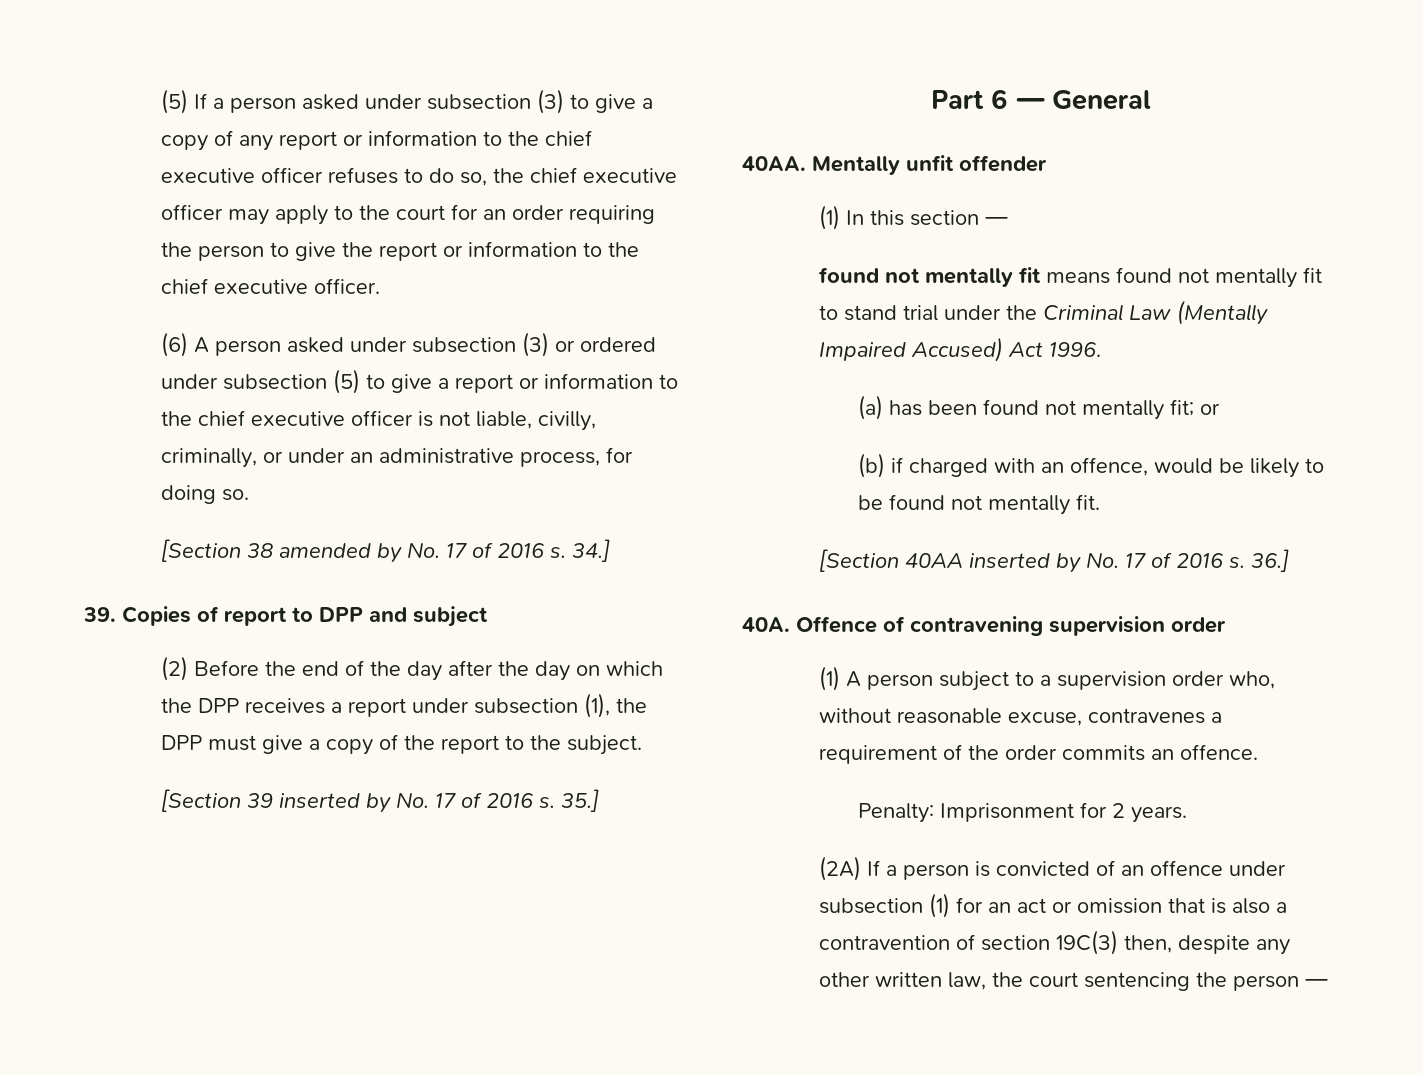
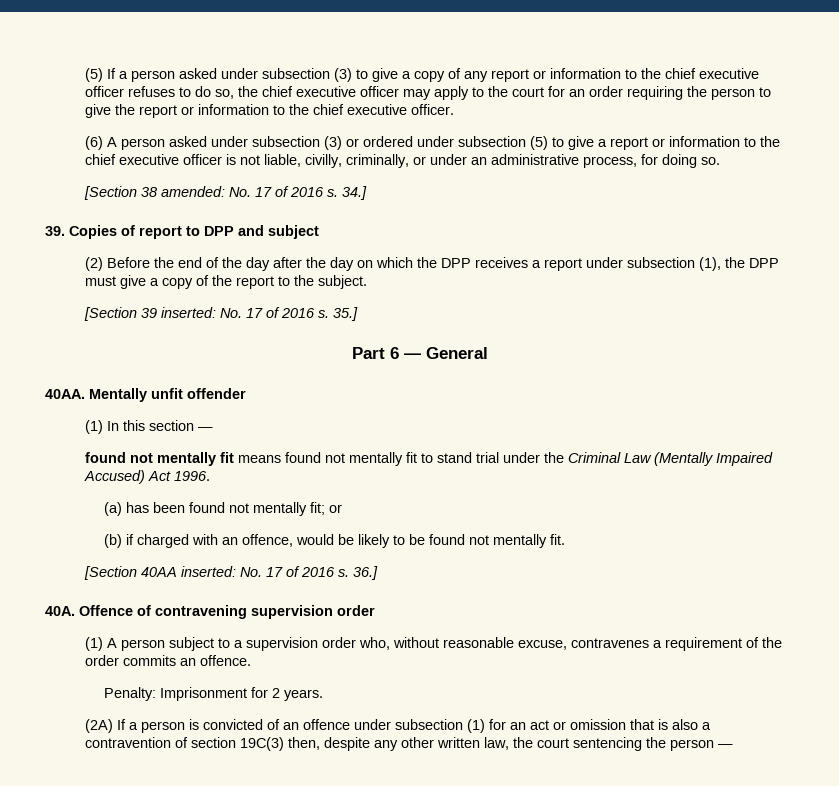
- [Section 38 amended by No. 17 of 2016 s.
+ [Section 38 amended: No. 17 of 2016 s.
- [Section 39 inserted by No. 17 of 2016 s.
+ [Section 39 inserted: No. 17 of 2016 s.
- [Section 40AA inserted by No. 17 of 2016 s.
+ [Section 40AA inserted: No. 17 of 2016 s.

